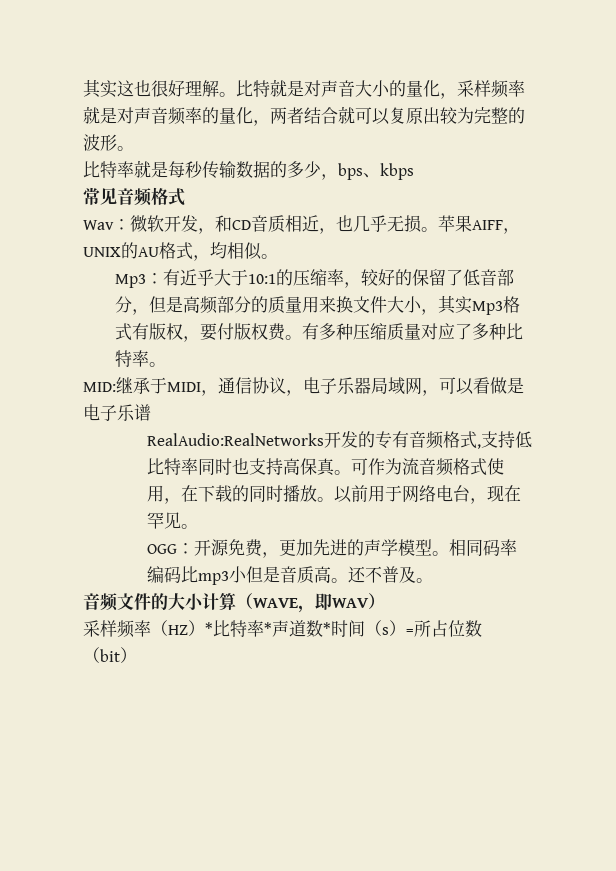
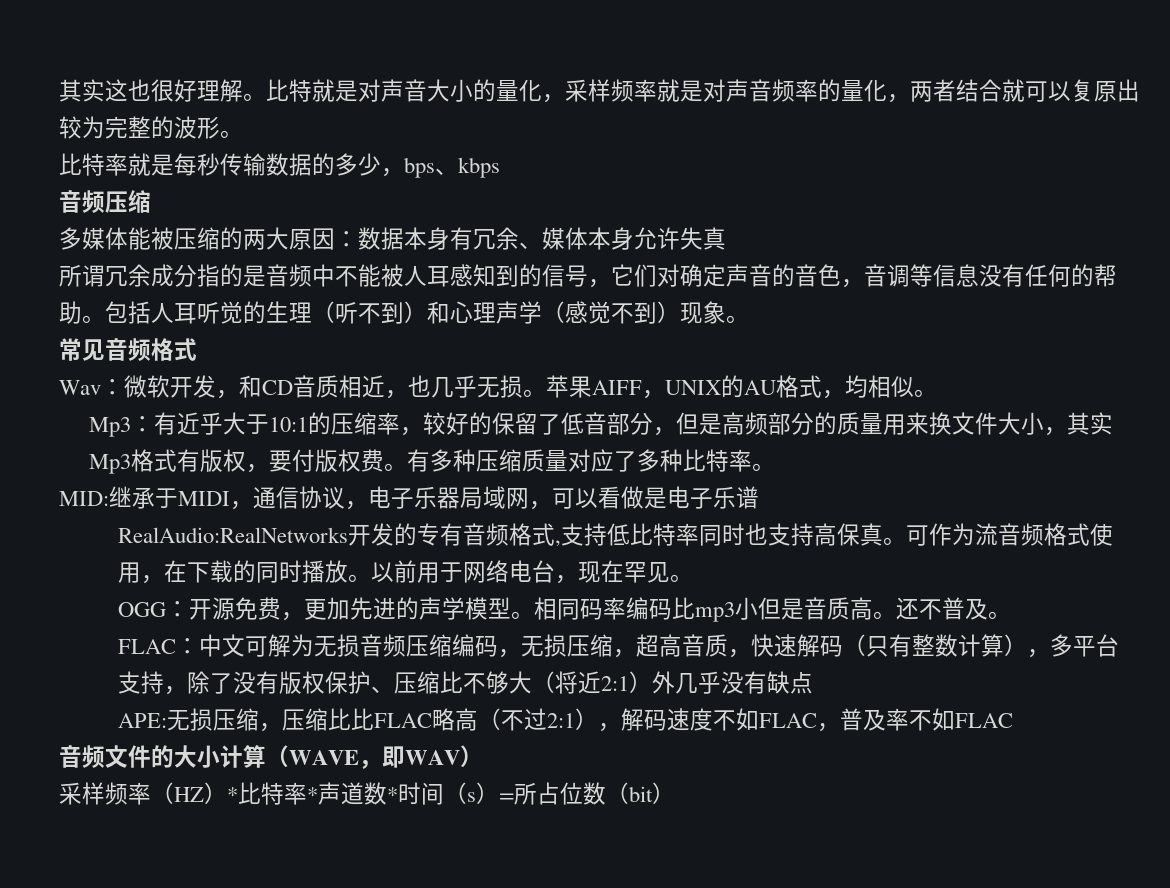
  比特率就是每秒传输数据的多少，bps、kbps
+ 音频压缩
+ 多媒体能被压缩的两大原因：数据本身有冗余、媒体本身允许失真
+ 所谓冗余成分指的是音频中不能被人耳感知到的信号，它们对确定声音的音色，音调等信息没有任何的帮助。包括人耳听觉的生理（听不到）和心理声学（感觉不到）现象。
+ FLAC：中文可解为无损音频压缩编码，无损压缩，超高音质，快速解码（只有整数计算），多平台支持，除了没有版权保护、压缩比不够大（将近2:1）外几乎没有缺点
+ APE:无损压缩，压缩比比FLAC略高（不过2:1），解码速度不如FLAC，普及率不如FLAC

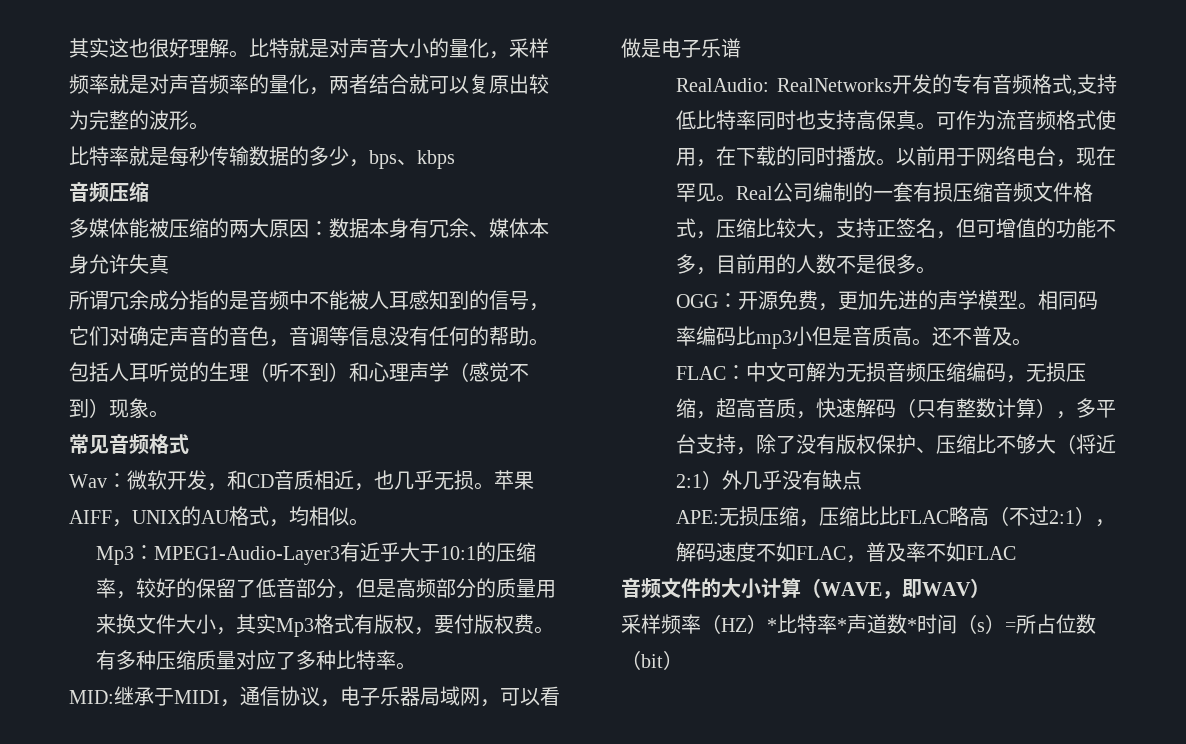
- Mp3：有近乎大于10:1的压缩率，较好的保留了低音部分，但是高频部分的质量用来换文件大小，其实Mp3格式有版权，要付版权费。
+ Mp3：MPEG1-Audio-Layer3有近乎大于10:1的压缩率，较好的保留了低音部分，但是高频部分的质量用来换文件大小，其实Mp3格式有版权，要付版权费。
- RealAudio:RealNetworks开发的专有音频格式,支持低比特率同时也支持高保真。
+ RealAudio: RealNetworks开发的专有音频格式,支持低比特率同时也支持高保真。
+ Real公司编制的一套有损压缩音频文件格式，压缩比较大，支持正签名，但可增值的功能不多，目前用的人数不是很多。

